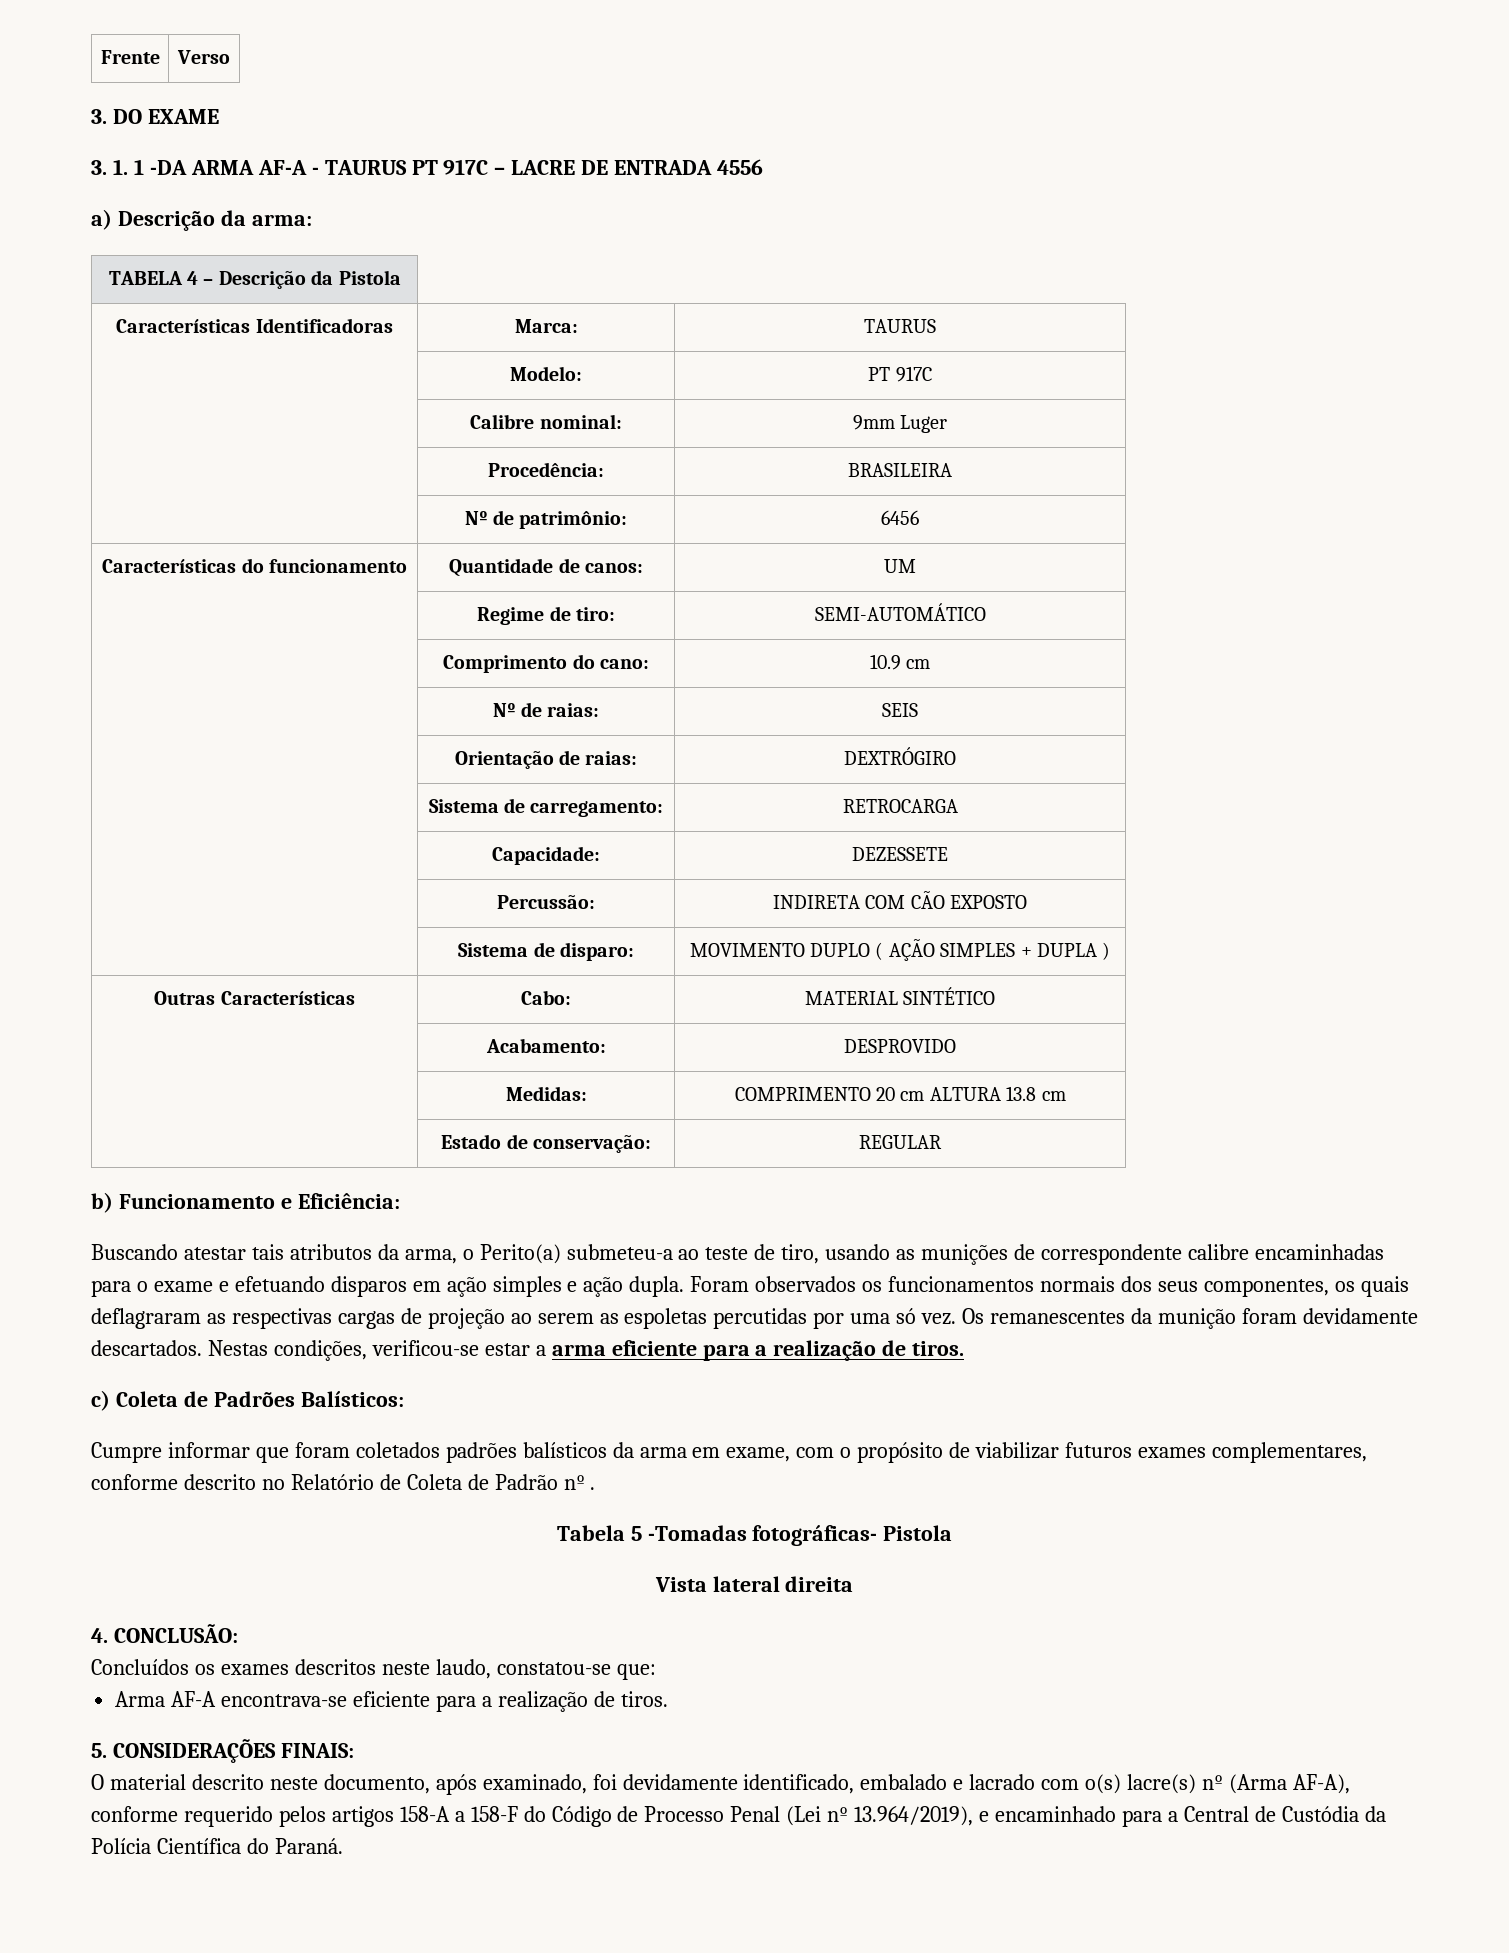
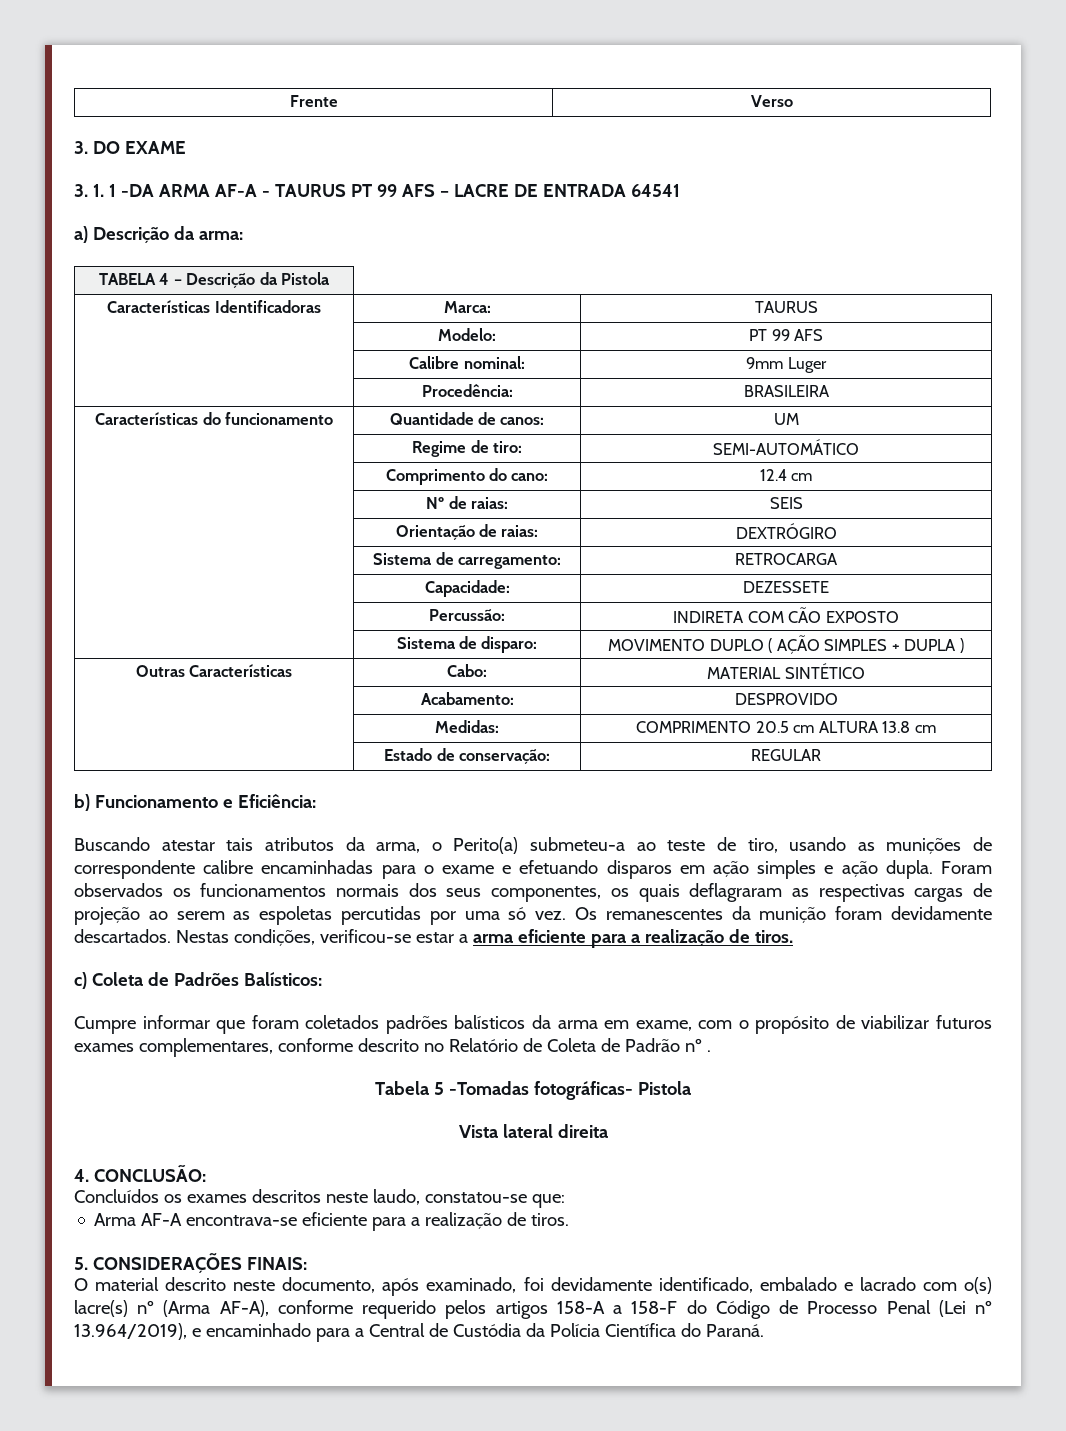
- 3. 1. 1 -DA ARMA AF-A - TAURUS PT 917C – LACRE DE ENTRADA 4556
+ 3. 1. 1 -DA ARMA AF-A - TAURUS PT 99 AFS – LACRE DE ENTRADA 64541
- | Modelo: | PT 917C
+ | Modelo: | PT 99 AFS
- | Nº de patrimônio: | 6456
- | Comprimento do cano: | 10.9 cm
+ | Comprimento do cano: | 12.4 cm
- | Medidas: | COMPRIMENTO 20 cm ALTURA 13.8 cm
+ | Medidas: | COMPRIMENTO 20.5 cm ALTURA 13.8 cm

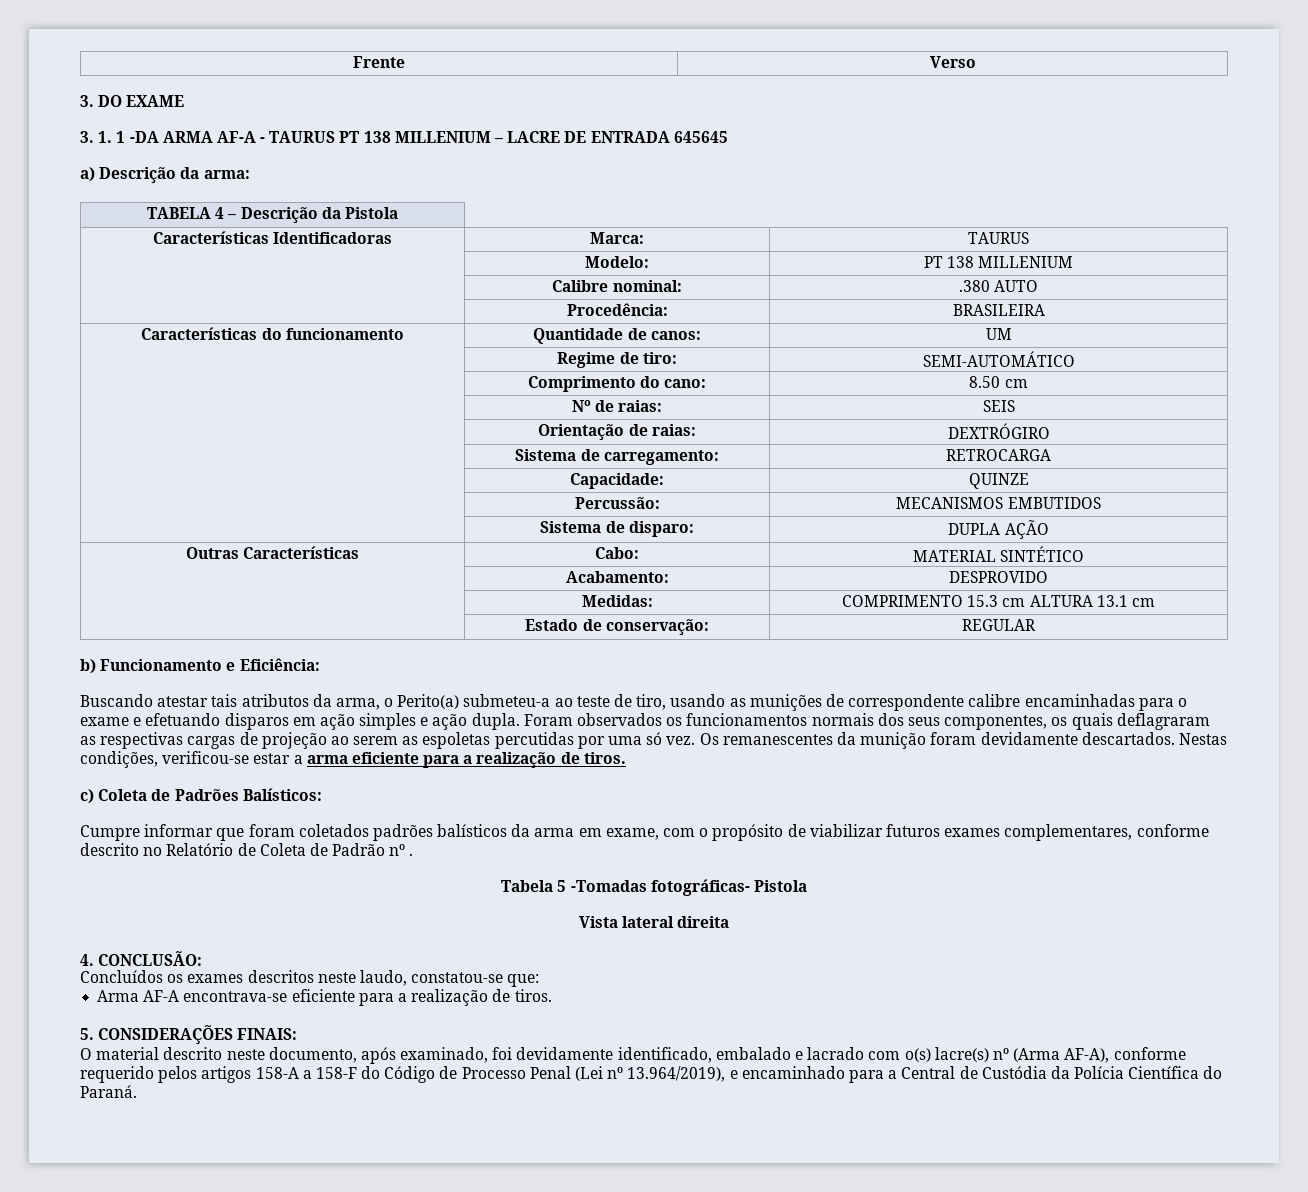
- 3. 1. 1 -DA ARMA AF-A - TAURUS PT 99 AFS – LACRE DE ENTRADA 64541
+ 3. 1. 1 -DA ARMA AF-A - TAURUS PT 138 MILLENIUM – LACRE DE ENTRADA 645645
- | Modelo: | PT 99 AFS
+ | Modelo: | PT 138 MILLENIUM
- | Calibre nominal: | 9mm Luger
+ | Calibre nominal: | .380 AUTO
- | Comprimento do cano: | 12.4 cm
+ | Comprimento do cano: | 8.50 cm
- | Capacidade: | DEZESSETE
+ | Capacidade: | QUINZE
- | Percussão: | INDIRETA COM CÃO EXPOSTO
+ | Percussão: | MECANISMOS EMBUTIDOS
- | Sistema de disparo: | MOVIMENTO DUPLO ( AÇÃO SIMPLES + DUPLA )
+ | Sistema de disparo: | DUPLA AÇÃO
- | Medidas: | COMPRIMENTO 20.5 cm ALTURA 13.8 cm
+ | Medidas: | COMPRIMENTO 15.3 cm ALTURA 13.1 cm

